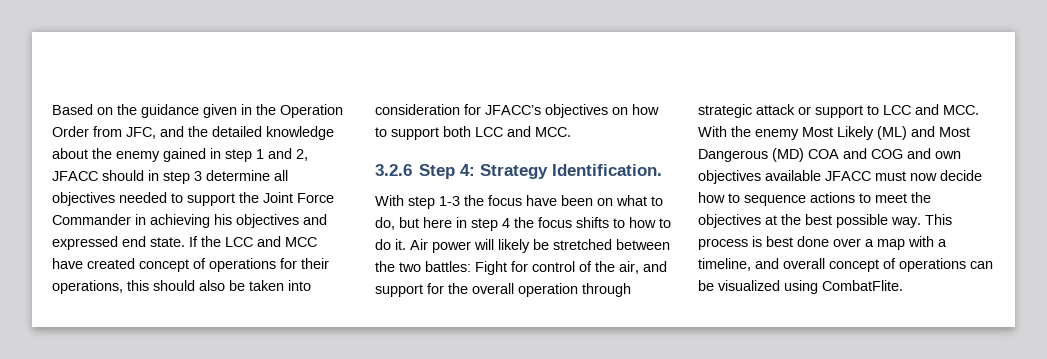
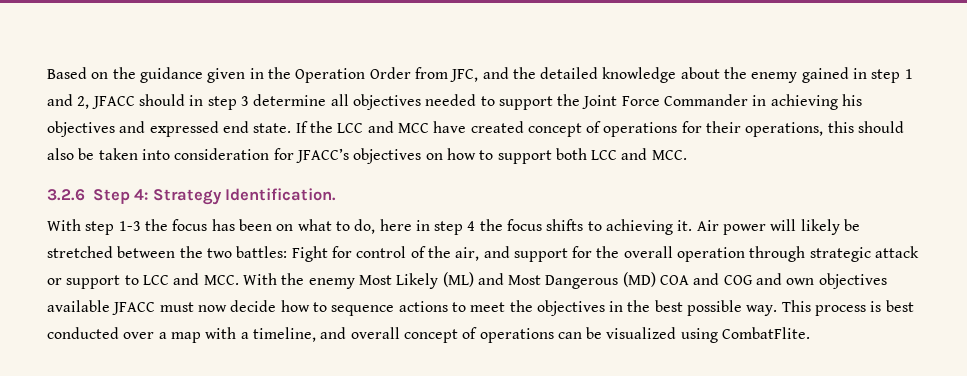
- With step 1-3 the focus have been on what to do, but here in step 4 the focus shifts to how to do it.
+ With step 1-3 the focus has been on what to do, here in step 4 the focus shifts to achieving it.
- Fight for control of the air, and support for the overall operation through strategic attack or support to LCC and MCC. With the enemy Most Likely (ML) and Most Dangerous (MD) COA and COG and own objectives available JFACC must now decide how to sequence actions to meet the objectives at the best possible way.
+ Fight for control of the air, and support for the overall operation through strategic attack or support to LCC and MCC. With the enemy Most Likely (ML) and Most Dangerous (MD) COA and COG and own objectives available JFACC must now decide how to sequence actions to meet the objectives in the best possible way.
- This process is best done over a map with a timeline, and overall concept of operations can be visualized using CombatFlite.
+ This process is best conducted over a map with a timeline, and overall concept of operations can be visualized using CombatFlite.

